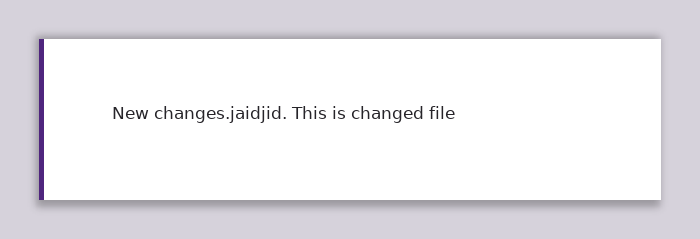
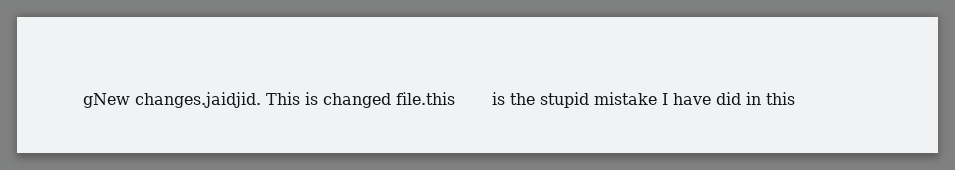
- New changes.jaidjid. This is changed file
+ gNew changes.jaidjid. This is changed file.this is the stupid mistake I have did in this

